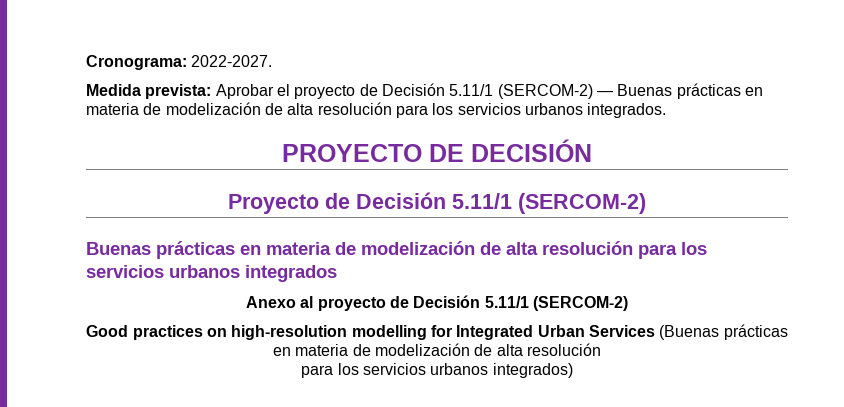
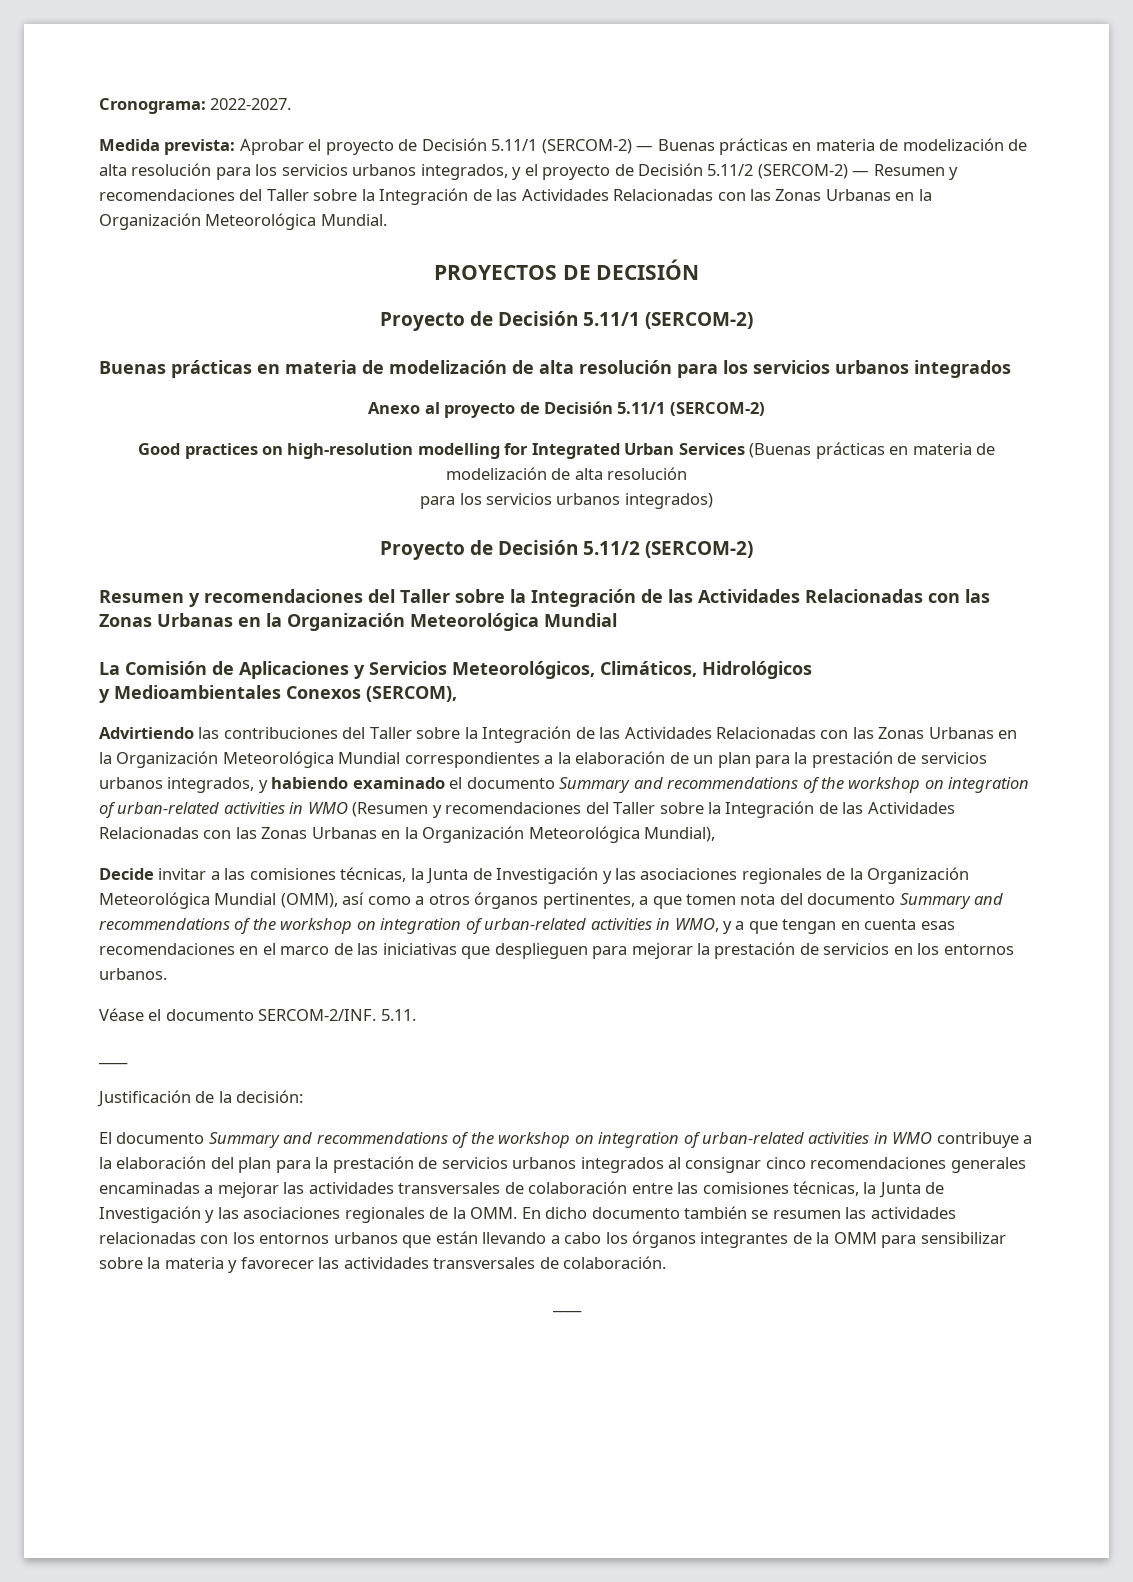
- Medida prevista: Aprobar el proyecto de Decisión 5.11/1 (SERCOM-2) — Buenas prácticas en materia de modelización de alta resolución para los servicios urbanos integrados.
- PROYECTO DE DECISIÓN
+ Medida prevista: Aprobar el proyecto de Decisión 5.11/1 (SERCOM-2) — Buenas prácticas en materia de modelización de alta resolución para los servicios urbanos integrados, y el proyecto de Decisión 5.11/2 (SERCOM-2) — Resumen y recomendaciones del Taller sobre la Integración de las Actividades Relacionadas con las Zonas Urbanas en la Organización Meteorológica Mundial.
+ PROYECTOS DE DECISIÓN
+ Proyecto de Decisión 5.11/2 (SERCOM-2)
+ Resumen y recomendaciones del Taller sobre la Integración de las Actividades Relacionadas con las Zonas Urbanas en la Organización Meteorológica Mundial
+ La Comisión de Aplicaciones y Servicios Meteorológicos, Climáticos, Hidrológicos
+ y Medioambientales Conexos (SERCOM),
+ Advirtiendo las contribuciones del Taller sobre la Integración de las Actividades Relacionadas con las Zonas Urbanas en la Organización Meteorológica Mundial correspondientes a la elaboración de un plan para la prestación de servicios urbanos integrados, y habiendo examinado el documento Summary and recommendations of the workshop on integration of urban-related activities in WMO (Resumen y recomendaciones del Taller sobre la Integración de las Actividades Relacionadas con las Zonas Urbanas en la Organización Meteorológica Mundial),
+ Decide invitar a las comisiones técnicas, la Junta de Investigación y las asociaciones regionales de la Organización Meteorológica Mundial (OMM), así como a otros órganos pertinentes, a que tomen nota del documento Summary and recommendations of the workshop on integration of urban-related activities in WMO, y a que tengan en cuenta esas recomendaciones en el marco de las iniciativas que desplieguen para mejorar la prestación de servicios en los entornos urbanos.
+ Véase el documento SERCOM-2/INF. 5.11.
+ ____
+ Justificación de la decisión:
+ El documento Summary and recommendations of the workshop on integration of urban-related activities in WMO contribuye a la elaboración del plan para la prestación de servicios urbanos integrados al consignar cinco recomendaciones generales encaminadas a mejorar las actividades transversales de colaboración entre las comisiones técnicas, la Junta de Investigación y las asociaciones regionales de la OMM. En dicho documento también se resumen las actividades relacionadas con los entornos urbanos que están llevando a cabo los órganos integrantes de la OMM para sensibilizar sobre la materia y favorecer las actividades transversales de colaboración.
+ ____

